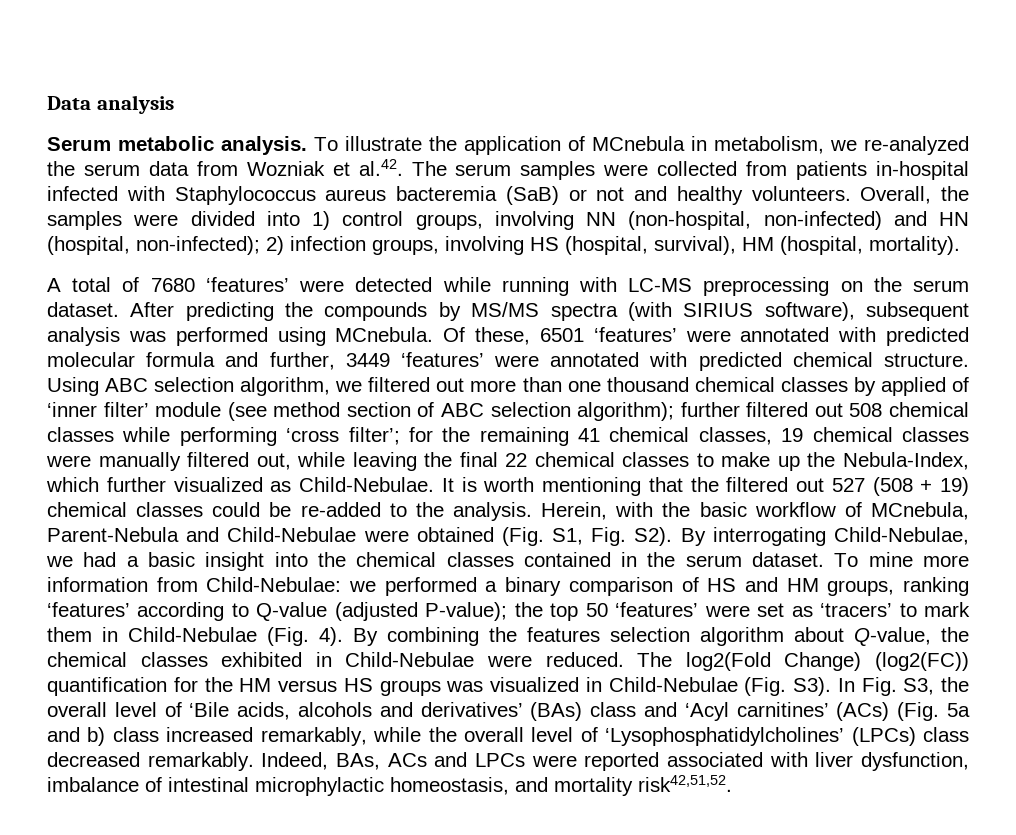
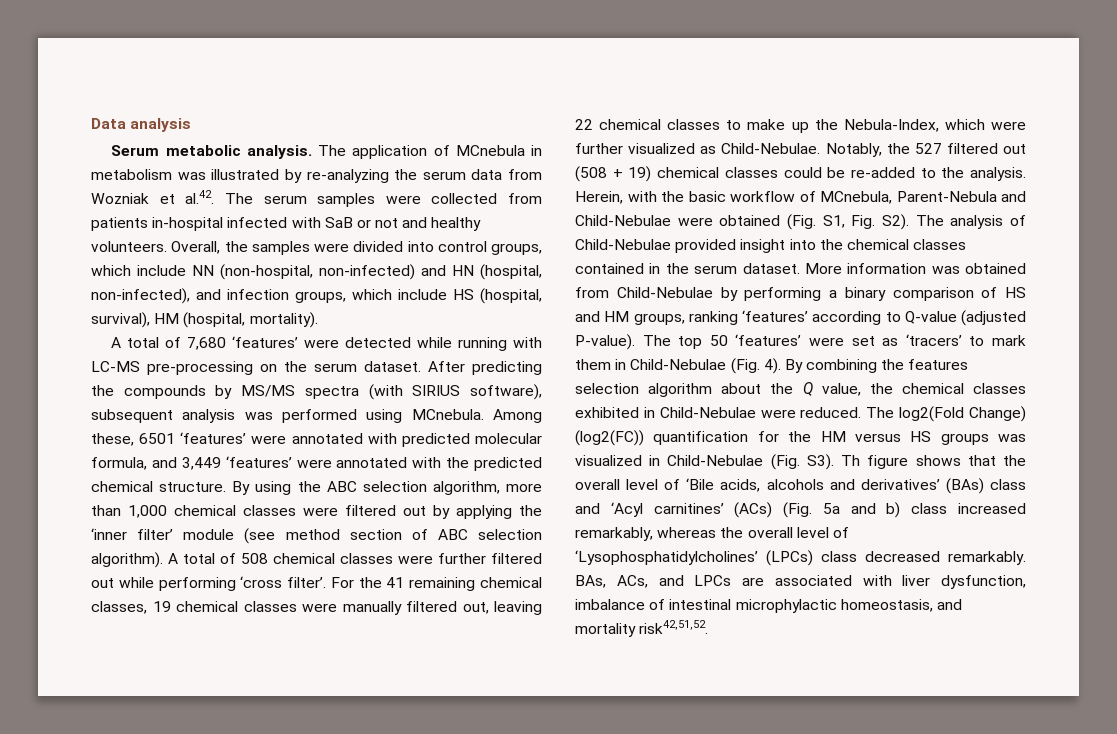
- To illustrate the application of MCnebula in metabolism, we re-analyzed the serum data from Wozniak et al.42. The serum samples were collected from patients in-hospital infected with Staphylococcus aureus bacteremia (SaB) or not and healthy volunteers.
+ The application of MCnebula in metabolism was illustrated by re-analyzing the serum data from Wozniak et al.42. The serum samples were collected from patients in-hospital infected with SaB or not and healthy volunteers.
- Overall, the samples were divided into 1) control groups, involving NN (non-hospital, non-infected) and HN (hospital, non-infected); 2) infection groups, involving HS (hospital, survival), HM (hospital, mortality).
+ Overall, the samples were divided into control groups, which include NN (non-hospital, non-infected) and HN (hospital, non-infected), and infection groups, which include HS (hospital, survival), HM (hospital, mortality).
- A total of 7680 ‘features’ were detected while running with LC-MS preprocessing on the serum dataset.
+ A total of 7,680 ‘features’ were detected while running with LC-MS pre-processing on the serum dataset.
- Of these, 6501 ‘features’ were annotated with predicted molecular formula and further, 3449 ‘features’ were annotated with predicted chemical structure.
+ Among these, 6501 ‘features’ were annotated with predicted molecular formula, and 3,449 ‘features’ were annotated with the predicted chemical structure.
- Using ABC selection algorithm, we filtered out more than one thousand chemical classes by applied of ‘inner filter’ module (see method section of ABC selection algorithm); further filtered out 508 chemical classes while performing ‘cross filter’; for the remaining 41 chemical classes, 19 chemical classes were manually filtered out, while leaving the final 22 chemical classes to make up the Nebula-Index, which further visualized as Child-Nebulae.
+ By using the ABC selection algorithm, more than 1,000 chemical classes were filtered out by applying the ‘inner filter’ module (see method section of ABC selection algorithm). A total of 508 chemical classes were further filtered out while performing ‘cross filter’. For the 41 remaining chemical classes, 19 chemical classes were manually filtered out, leaving 22 chemical classes to make up the Nebula-Index, which were further visualized as Child-Nebulae.
- It is worth mentioning that the filtered out 527 (508 + 19) chemical classes could be re-added to the analysis.
+ Notably, the 527 filtered out (508 + 19) chemical classes could be re-added to the analysis.
- Herein, with the basic workflow of MCnebula, Parent-Nebula and Child-Nebulae were obtained (Fig. S1, Fig. S2). By interrogating Child-Nebulae, we had a basic insight into the chemical classes contained in the serum dataset.
+ Herein, with the basic workflow of MCnebula, Parent-Nebula and Child-Nebulae were obtained (Fig. S1, Fig. S2). The analysis of Child-Nebulae provided insight into the chemical classes contained in the serum dataset.
- To mine more information from Child-Nebulae: we performed a binary comparison of HS and HM groups, ranking ‘features’ according to Q-value (adjusted P-value); the top 50 ‘features’ were set as ‘tracers’ to mark them in Child-Nebulae (Fig. 4).
+ More information was obtained from Child-Nebulae by performing a binary comparison of HS and HM groups, ranking ‘features’ according to Q-value (adjusted P-value). The top 50 ‘features’ were set as ‘tracers’ to mark them in Child-Nebulae (Fig. 4).
- By combining the features selection algorithm about Q-value, the chemical classes exhibited in Child-Nebulae were reduced.
+ By combining the features selection algorithm about the Q value, the chemical classes exhibited in Child-Nebulae were reduced.
- The log2(Fold Change) (log2(FC)) quantification for the HM versus HS groups was visualized in Child-Nebulae (Fig. S3). In Fig. S3, the overall level of ‘Bile acids, alcohols and derivatives’ (BAs) class and ‘Acyl carnitines’ (ACs) (Fig. 5a and b) class increased remarkably, while the overall level of ‘Lysophosphatidylcholines’ (LPCs) class decreased remarkably.
+ The log2(Fold Change) (log2(FC)) quantification for the HM versus HS groups was visualized in Child-Nebulae (Fig. S3). Th figure shows that the overall level of ‘Bile acids, alcohols and derivatives’ (BAs) class and ‘Acyl carnitines’ (ACs) (Fig. 5a and b) class increased remarkably, whereas the overall level of ‘Lysophosphatidylcholines’ (LPCs) class decreased remarkably.
- Indeed, BAs, ACs and LPCs were reported associated with liver dysfunction, imbalance of intestinal microphylactic homeostasis, and mortality risk42,51,52.
+ BAs, ACs, and LPCs are associated with liver dysfunction, imbalance of intestinal microphylactic homeostasis, and mortality risk42,51,52.

